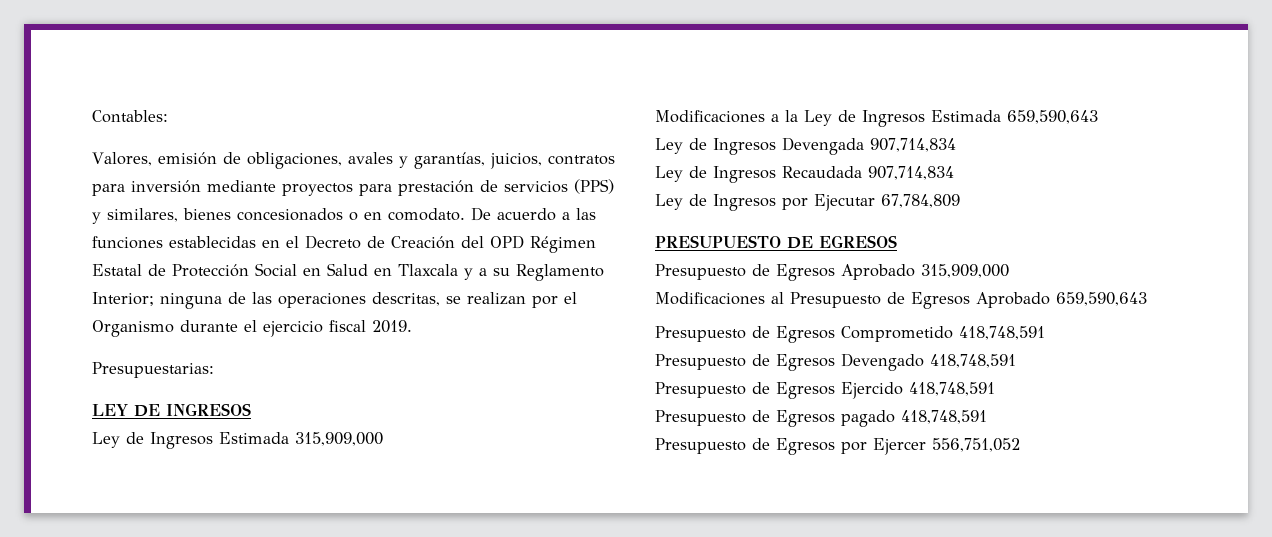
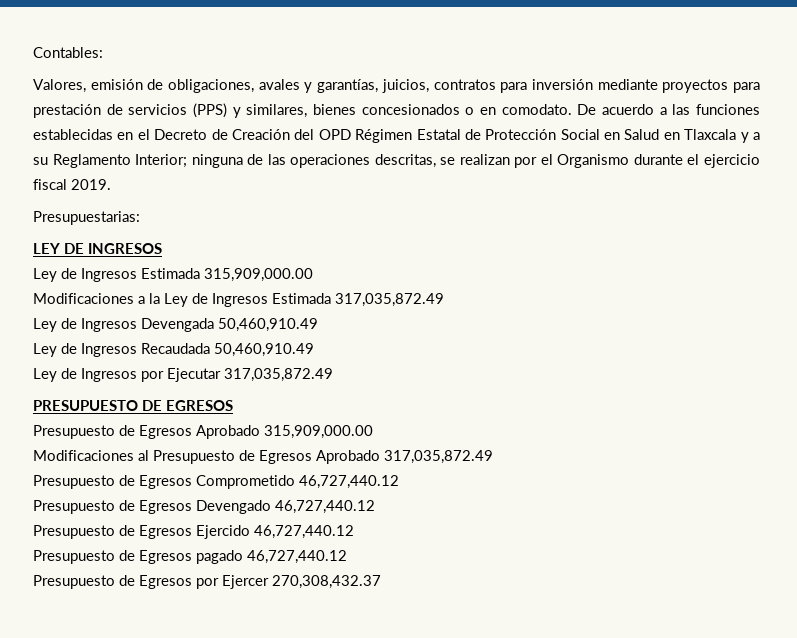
- Ley de Ingresos Estimada 315,909,000
+ Ley de Ingresos Estimada 315,909,000.00
- Modificaciones a la Ley de Ingresos Estimada 659,590,643
+ Modificaciones a la Ley de Ingresos Estimada 317,035,872.49
- Ley de Ingresos Devengada 907,714,834
+ Ley de Ingresos Devengada 50,460,910.49
- Ley de Ingresos Recaudada 907,714,834
+ Ley de Ingresos Recaudada 50,460,910.49
- Ley de Ingresos por Ejecutar 67,784,809
+ Ley de Ingresos por Ejecutar 317,035,872.49
- Presupuesto de Egresos Aprobado 315,909,000
+ Presupuesto de Egresos Aprobado 315,909,000.00
- Modificaciones al Presupuesto de Egresos Aprobado 659,590,643
+ Modificaciones al Presupuesto de Egresos Aprobado 317,035,872.49
- Presupuesto de Egresos Comprometido 418,748,591
+ Presupuesto de Egresos Comprometido 46,727,440.12
- Presupuesto de Egresos Devengado 418,748,591
+ Presupuesto de Egresos Devengado 46,727,440.12
- Presupuesto de Egresos Ejercido 418,748,591
+ Presupuesto de Egresos Ejercido 46,727,440.12
- Presupuesto de Egresos pagado 418,748,591
+ Presupuesto de Egresos pagado 46,727,440.12
- Presupuesto de Egresos por Ejercer 556,751,052
+ Presupuesto de Egresos por Ejercer 270,308,432.37

